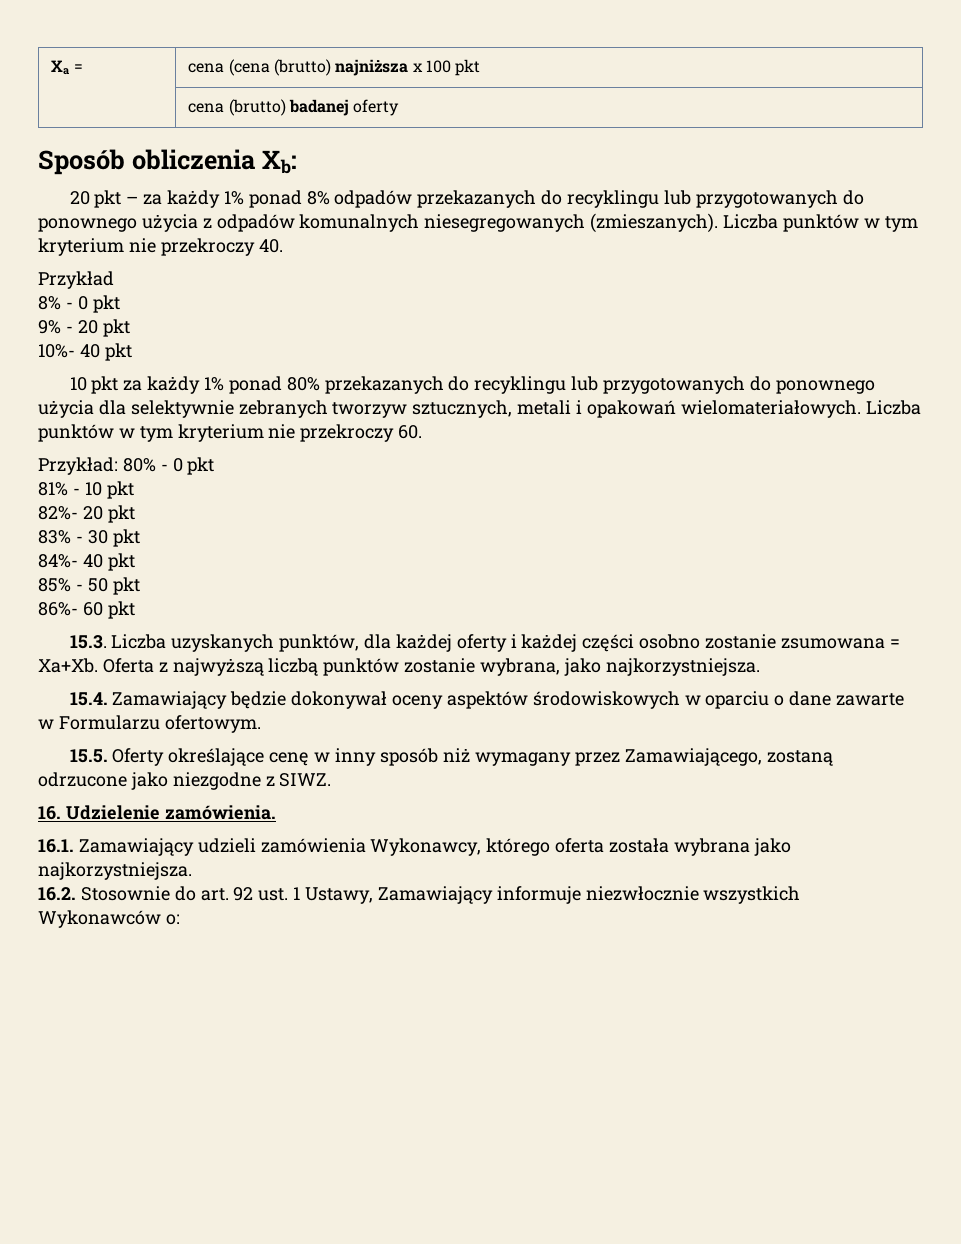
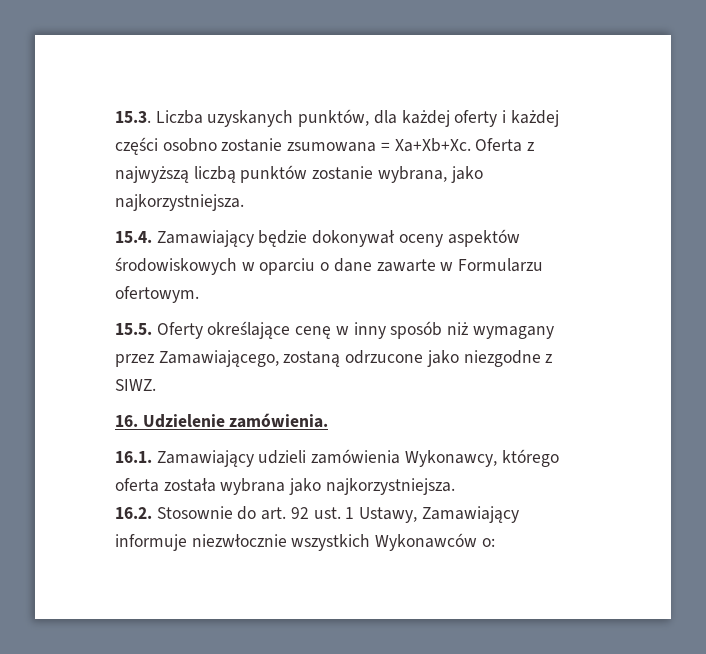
- Xa = | cena (cena (brutto) najniższa x 100 pkt
- | cena (brutto) badanej oferty
- Sposób obliczenia Xb:
- 20 pkt – za każdy 1% ponad 8% odpadów przekazanych do recyklingu lub przygotowanych do ponownego użycia z odpadów komunalnych niesegregowanych (zmieszanych). Liczba punktów w tym kryterium nie przekroczy 40.
- Przykład
- 8% - 0 pkt
- 9% - 20 pkt
- 10%- 40 pkt
- 10 pkt za każdy 1% ponad 80% przekazanych do recyklingu lub przygotowanych do ponownego użycia dla selektywnie zebranych tworzyw sztucznych, metali i opakowań wielomateriałowych. Liczba punktów w tym kryterium nie przekroczy 60.
- Przykład: 80% - 0 pkt
- 81% - 10 pkt
- 82%- 20 pkt
- 83% - 30 pkt
- 84%- 40 pkt
- 85% - 50 pkt
- 86%- 60 pkt
- 15.3. Liczba uzyskanych punktów, dla każdej oferty i każdej części osobno zostanie zsumowana = Xa+Xb.
+ 15.3. Liczba uzyskanych punktów, dla każdej oferty i każdej części osobno zostanie zsumowana = Xa+Xb+Xc.

